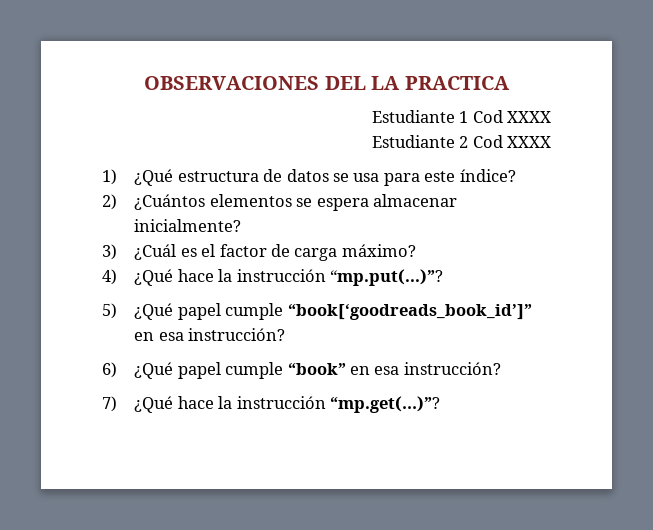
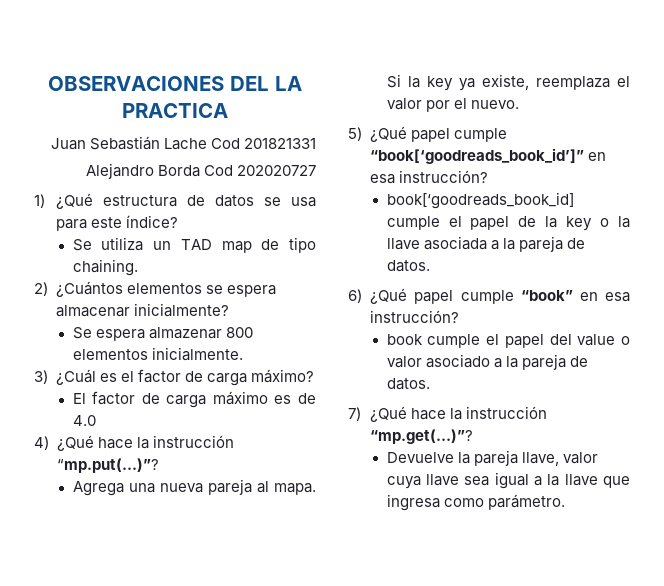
- Estudiante 1 Cod XXXX
- Estudiante 2 Cod XXXX
+ Juan Sebastián Lache Cod 201821331
+ Alejandro Borda Cod 202020727
+ Se utiliza un TAD map de tipo chaining.
+ Se espera almazenar 800 elementos inicialmente.
+ El factor de carga máximo es de 4.0
+ Agrega una nueva pareja al mapa. Si la key ya existe, reemplaza el valor por el nuevo.
+ book[‘goodreads_book_id] cumple el papel de la key o la llave asociada a la pareja de datos.
+ book cumple el papel del value o valor asociado a la pareja de datos.
+ Devuelve la pareja llave, valor cuya llave sea igual a la llave que ingresa como parámetro.

